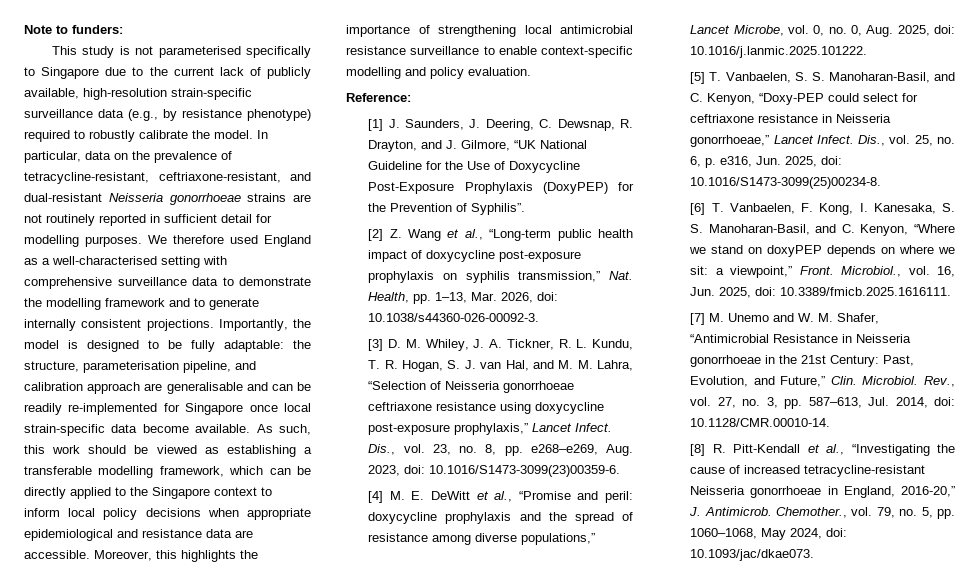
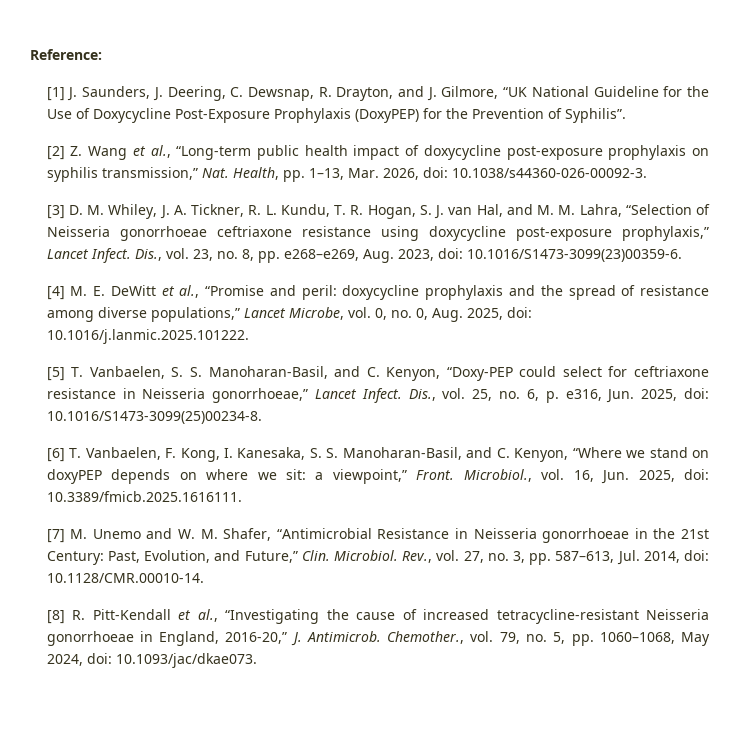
- Note to funders:
- This study is not parameterised specifically to Singapore due to the current lack of publicly available, high-resolution strain-specific surveillance data (e.g., by resistance phenotype) required to robustly calibrate the model. In particular, data on the prevalence of tetracycline-resistant, ceftriaxone-resistant, and dual-resistant Neisseria gonorrhoeae strains are not routinely reported in sufficient detail for modelling purposes. We therefore used England as a well-characterised setting with comprehensive surveillance data to demonstrate the modelling framework and to generate internally consistent projections. Importantly, the model is designed to be fully adaptable: the structure, parameterisation pipeline, and calibration approach are generalisable and can be readily re-implemented for Singapore once local strain-specific data become available. As such, this work should be viewed as establishing a transferable modelling framework, which can be directly applied to the Singapore context to inform local policy decisions when appropriate epidemiological and resistance data are accessible. Moreover, this highlights the importance of strengthening local antimicrobial resistance surveillance to enable context-specific modelling and policy evaluation.

